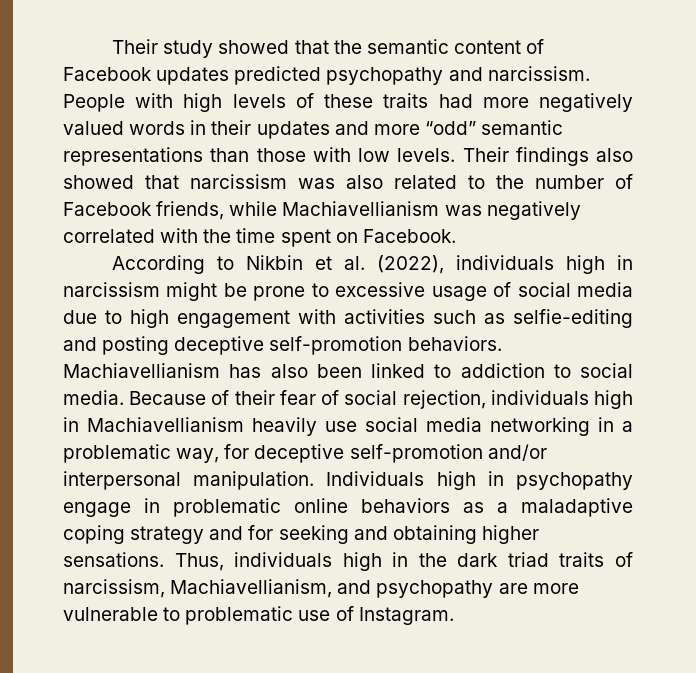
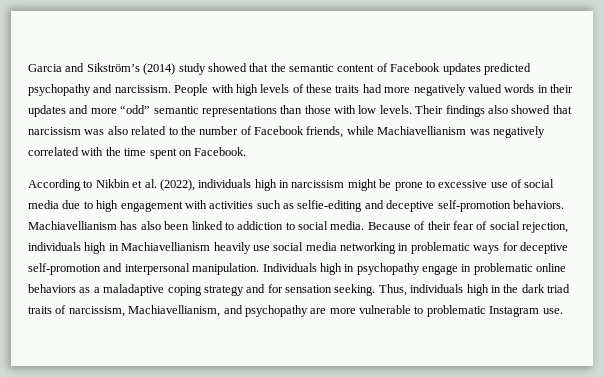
- Their study showed that the semantic content of Facebook updates predicted psychopathy and narcissism.
+ Garcia and Sikström’s (2014) study showed that the semantic content of Facebook updates predicted psychopathy and narcissism.
- According to Nikbin et al. (2022), individuals high in narcissism might be prone to excessive usage of social media due to high engagement with activities such as selfie-editing and posting deceptive self-promotion behaviors.
+ According to Nikbin et al. (2022), individuals high in narcissism might be prone to excessive use of social media due to high engagement with activities such as selfie-editing and deceptive self-promotion behaviors.
- Because of their fear of social rejection, individuals high in Machiavellianism heavily use social media networking in a problematic way, for deceptive self-promotion and/or interpersonal manipulation.
+ Because of their fear of social rejection, individuals high in Machiavellianism heavily use social media networking in problematic ways for deceptive self-promotion and interpersonal manipulation.
- Individuals high in psychopathy engage in problematic online behaviors as a maladaptive coping strategy and for seeking and obtaining higher sensations.
+ Individuals high in psychopathy engage in problematic online behaviors as a maladaptive coping strategy and for sensation seeking.
- Thus, individuals high in the dark triad traits of narcissism, Machiavellianism, and psychopathy are more vulnerable to problematic use of Instagram.
+ Thus, individuals high in the dark triad traits of narcissism, Machiavellianism, and psychopathy are more vulnerable to problematic Instagram use.

